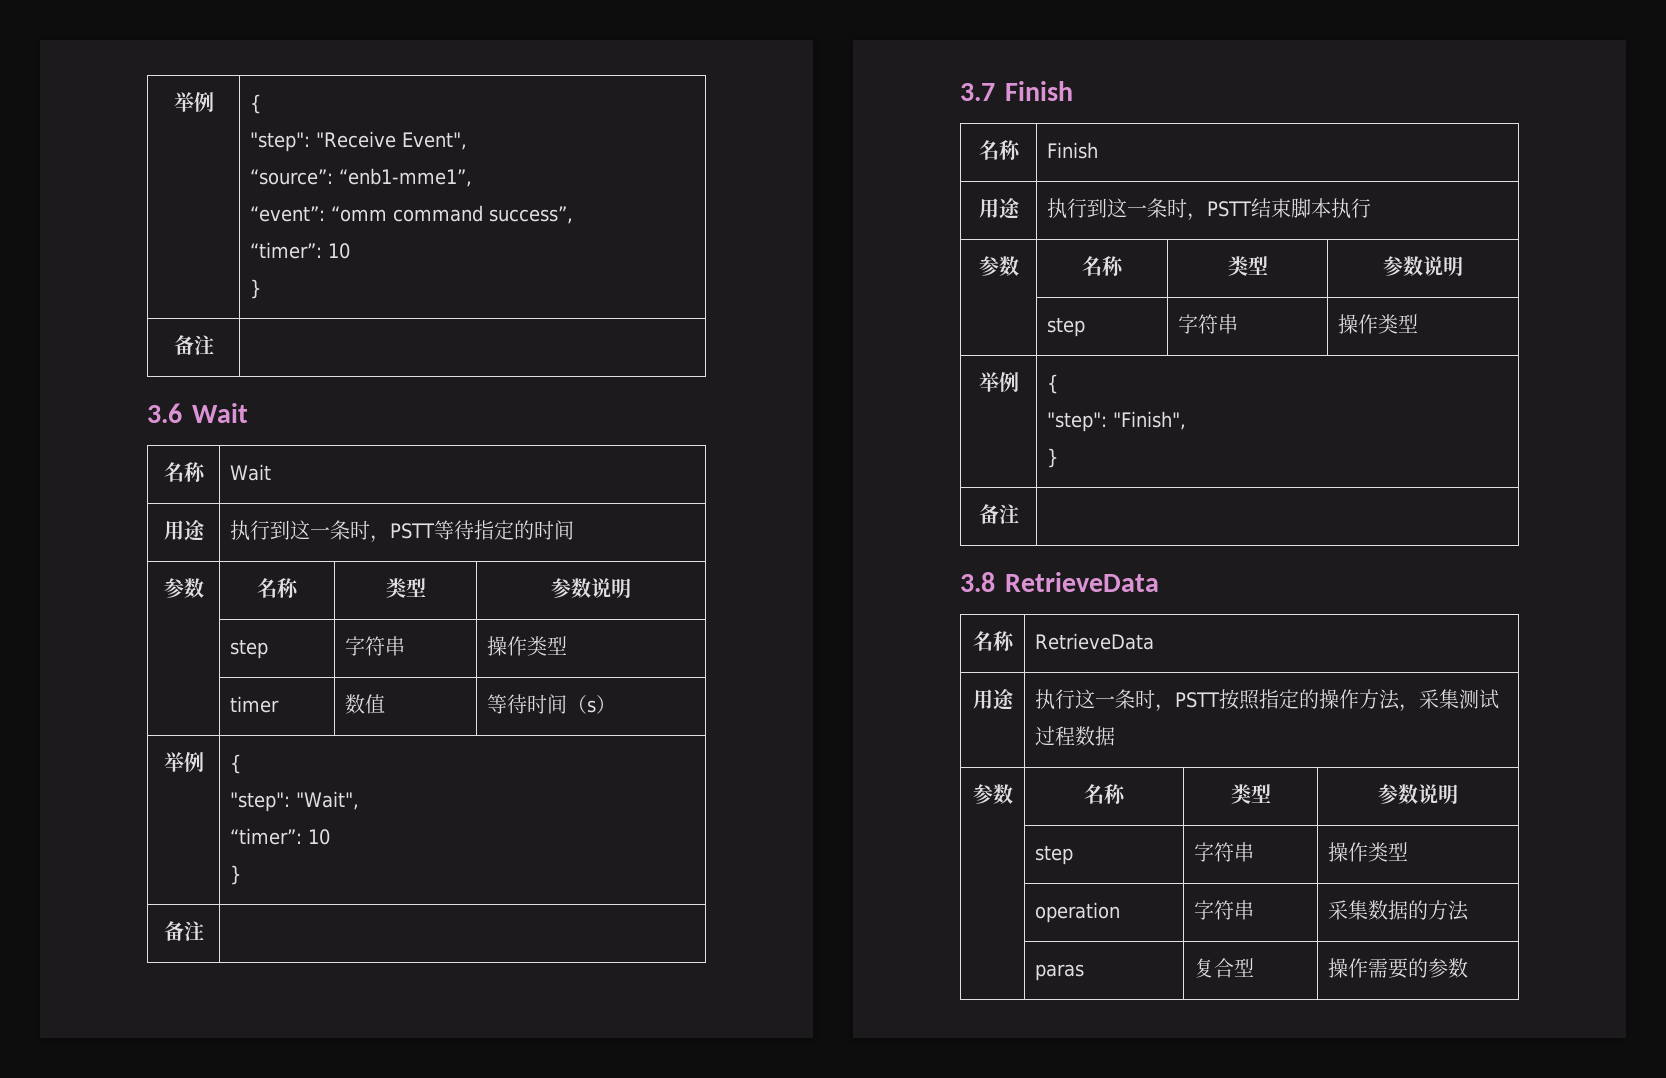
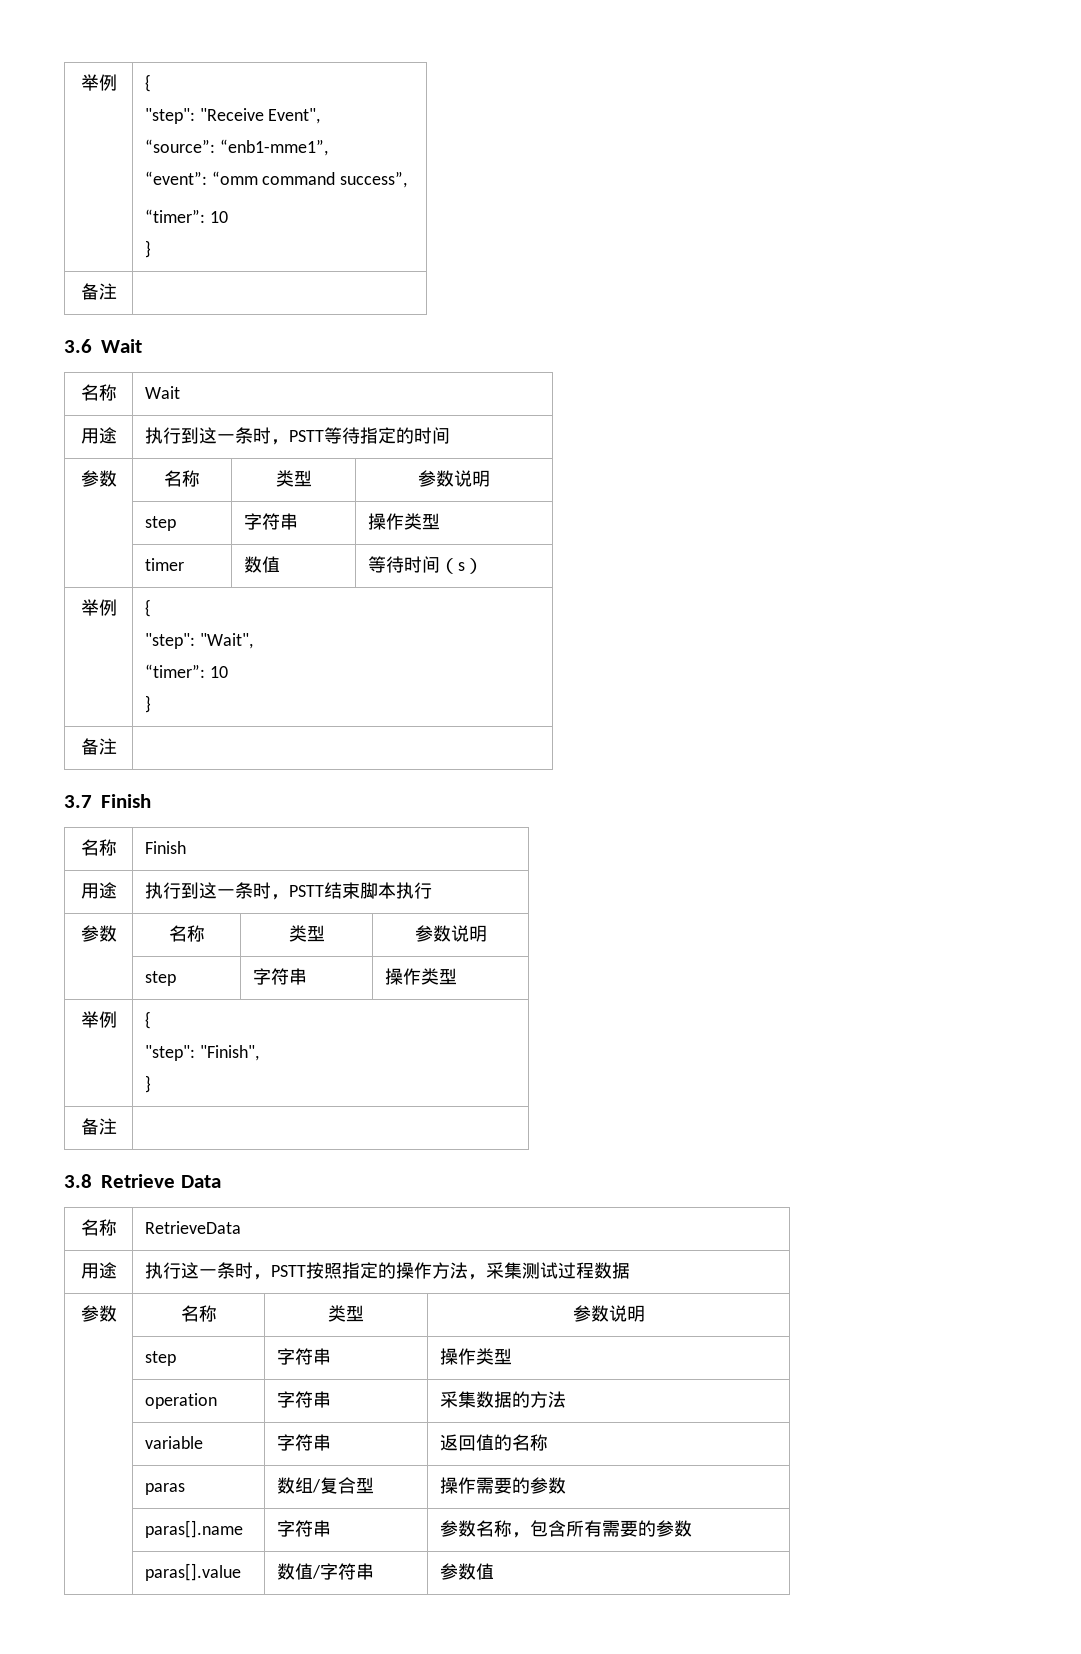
- 3.8 RetrieveData
+ 3.8 Retrieve Data
+ | variable | 字符串 | 返回值的名称
- | paras | 复合型 | 操作需要的参数
+ | paras | 数组/复合型 | 操作需要的参数
+ | paras[].name | 字符串 | 参数名称，包含所有需要的参数
+ | paras[].value | 数值/字符串 | 参数值

